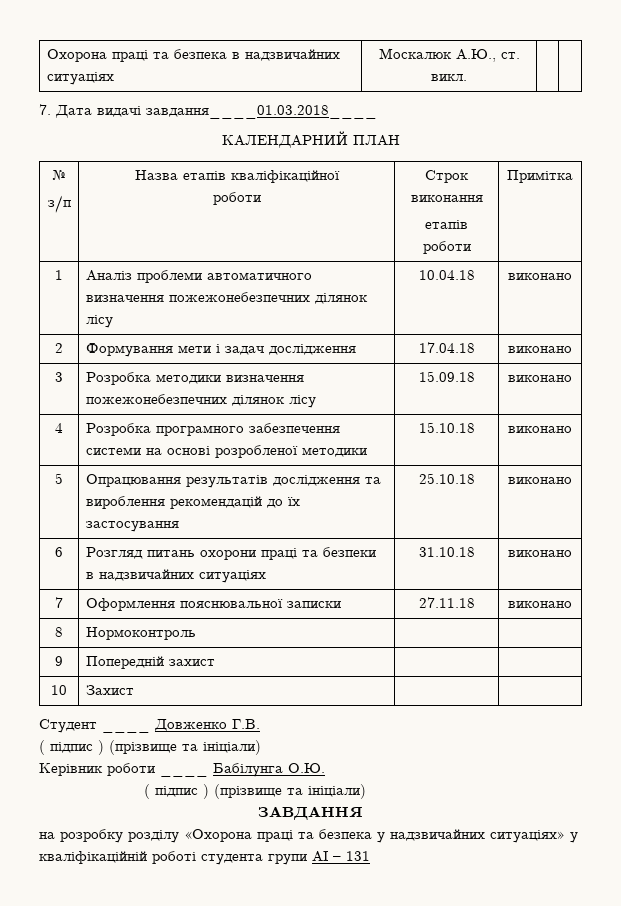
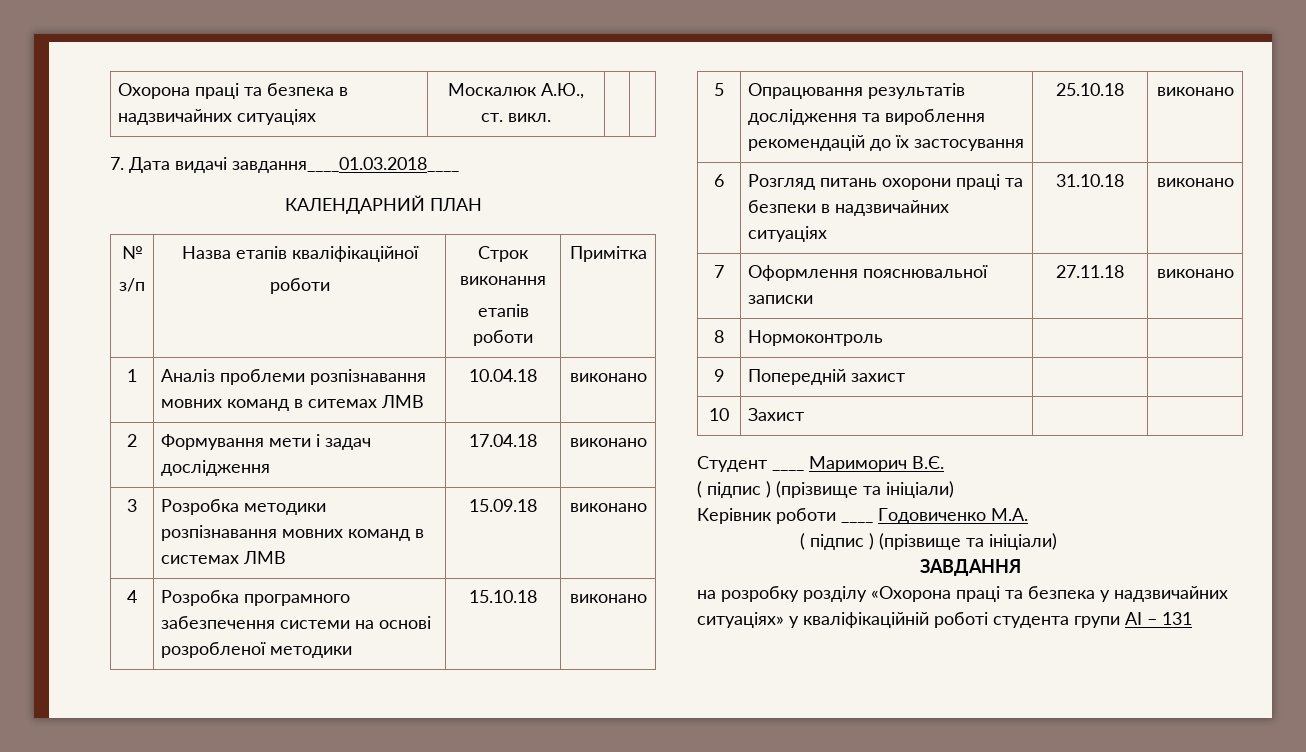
- 1 | Аналіз проблеми автоматичного визначення пожежонебезпечних ділянок лісу | 10.04.18 | виконано
+ 1 | Аналіз проблеми розпізнавання мовних команд в ситемах ЛМВ | 10.04.18 | виконано
- 3 | Розробка методики визначення пожежонебезпечних ділянок лісу | 15.09.18 | виконано
+ 3 | Розробка методики розпізнавання мовних команд в системах ЛМВ | 15.09.18 | виконано
- Студент ____ Довженко Г.В.
+ Студент ____ Мариморич В.Є.
- Керівник роботи ____ Бабілунга О.Ю.
+ Керівник роботи ____ Годовиченко М.А.

